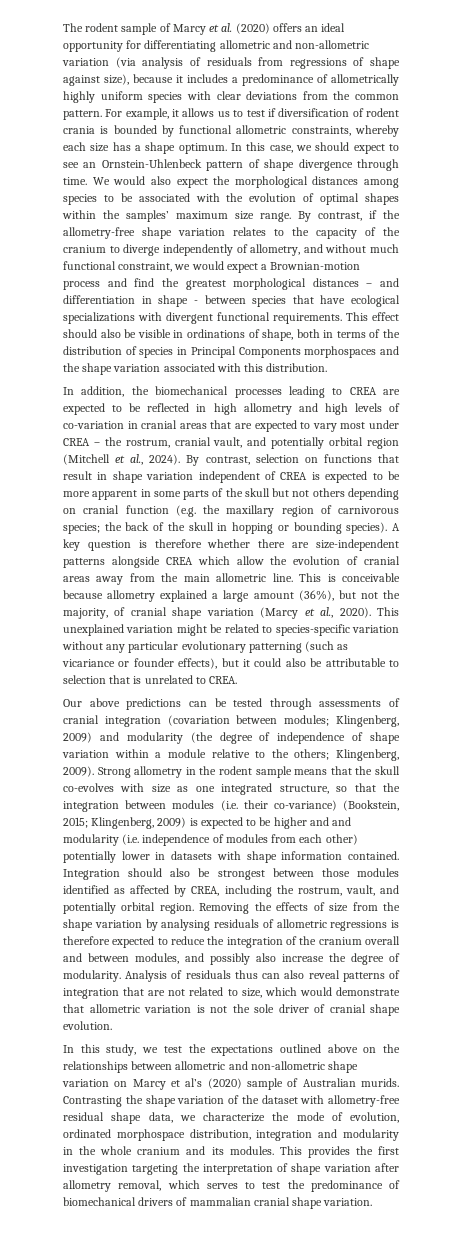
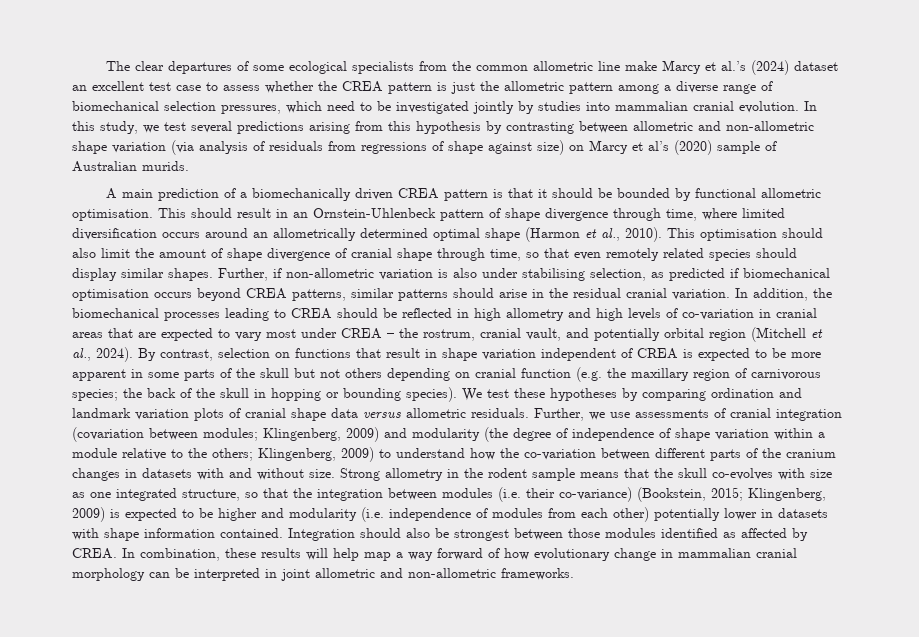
- The rodent sample of Marcy et al. (2020) offers an ideal opportunity for differentiating allometric and non-allometric variation (via analysis of residuals from regressions of shape against size), because it includes a predominance of allometrically highly uniform species with clear deviations from the common pattern. For example, it allows us to test if diversification of rodent crania is bounded by functional allometric constraints, whereby each size has a shape optimum. In this case, we should expect to see an Ornstein-Uhlenbeck pattern of shape divergence through time. We would also expect the morphological distances among species to be associated with the evolution of optimal shapes within the samples’ maximum size range. By contrast, if the allometry-free shape variation relates to the capacity of the cranium to diverge independently of allometry, and without much functional constraint, we would expect a Brownian-motion process and find the greatest morphological distances – and differentiation in shape - between species that have ecological specializations with divergent functional requirements. This effect should also be visible in ordinations of shape, both in terms of the distribution of species in Principal Components morphospaces and the shape variation associated with this distribution.
- In addition, the biomechanical processes leading to CREA are expected to be reflected in high allometry and high levels of co-variation in cranial areas that are expected to vary most under CREA – the rostrum, cranial vault, and potentially orbital region (Mitchell et al., 2024).
+ The clear departures of some ecological specialists from the common allometric line make Marcy et al.’s (2024) dataset an excellent test case to assess whether the CREA pattern is just the allometric pattern among a diverse range of biomechanical selection pressures, which need to be investigated jointly by studies into mammalian cranial evolution. In this study, we test several predictions arising from this hypothesis by contrasting between allometric and non-allometric shape variation (via analysis of residuals from regressions of shape against size) on Marcy et al’s (2020) sample of Australian murids.
+ A main prediction of a biomechanically driven CREA pattern is that it should be bounded by functional allometric optimisation. This should result in an Ornstein-Uhlenbeck pattern of shape divergence through time, where limited diversification occurs around an allometrically determined optimal shape (Harmon et al., 2010). This optimisation should also limit the amount of shape divergence of cranial shape through time, so that even remotely related species should display similar shapes. Further, if non-allometric variation is also under stabilising selection, as predicted if biomechanical optimisation occurs beyond CREA patterns, similar patterns should arise in the residual cranial variation. In addition, the biomechanical processes leading to CREA should be reflected in high allometry and high levels of co-variation in cranial areas that are expected to vary most under CREA – the rostrum, cranial vault, and potentially orbital region (Mitchell et al., 2024).
- A key question is therefore whether there are size-independent patterns alongside CREA which allow the evolution of cranial areas away from the main allometric line. This is conceivable because allometry explained a large amount (36%), but not the majority, of cranial shape variation (Marcy et al., 2020). This unexplained variation might be related to species-specific variation without any particular evolutionary patterning (such as vicariance or founder effects), but it could also be attributable to selection that is unrelated to CREA.
- Our above predictions can be tested through assessments of cranial integration (covariation between modules; Klingenberg, 2009) and modularity (the degree of independence of shape variation within a module relative to the others; Klingenberg, 2009).
+ We test these hypotheses by comparing ordination and landmark variation plots of cranial shape data versus allometric residuals. Further, we use assessments of cranial integration (covariation between modules; Klingenberg, 2009) and modularity (the degree of independence of shape variation within a module relative to the others; Klingenberg, 2009) to understand how the co-variation between different parts of the cranium changes in datasets with and without size.
- Strong allometry in the rodent sample means that the skull co-evolves with size as one integrated structure, so that the integration between modules (i.e. their co-variance) (Bookstein, 2015; Klingenberg, 2009) is expected to be higher and and modularity (i.e. independence of modules from each other) potentially lower in datasets with shape information contained.
+ Strong allometry in the rodent sample means that the skull co-evolves with size as one integrated structure, so that the integration between modules (i.e. their co-variance) (Bookstein, 2015; Klingenberg, 2009) is expected to be higher and modularity (i.e. independence of modules from each other) potentially lower in datasets with shape information contained.
- Integration should also be strongest between those modules identified as affected by CREA, including the rostrum, vault, and potentially orbital region. Removing the effects of size from the shape variation by analysing residuals of allometric regressions is therefore expected to reduce the integration of the cranium overall and between modules, and possibly also increase the degree of modularity. Analysis of residuals thus can also reveal patterns of integration that are not related to size, which would demonstrate that allometric variation is not the sole driver of cranial shape evolution.
- In this study, we test the expectations outlined above on the relationships between allometric and non-allometric shape variation on Marcy et al’s (2020) sample of Australian murids. Contrasting the shape variation of the dataset with allometry-free residual shape data, we characterize the mode of evolution, ordinated morphospace distribution, integration and modularity in the whole cranium and its modules. This provides the first investigation targeting the interpretation of shape variation after allometry removal, which serves to test the predominance of biomechanical drivers of mammalian cranial shape variation.
+ Integration should also be strongest between those modules identified as affected by CREA. In combination, these results will help map a way forward of how evolutionary change in mammalian cranial morphology can be interpreted in joint allometric and non-allometric frameworks.

